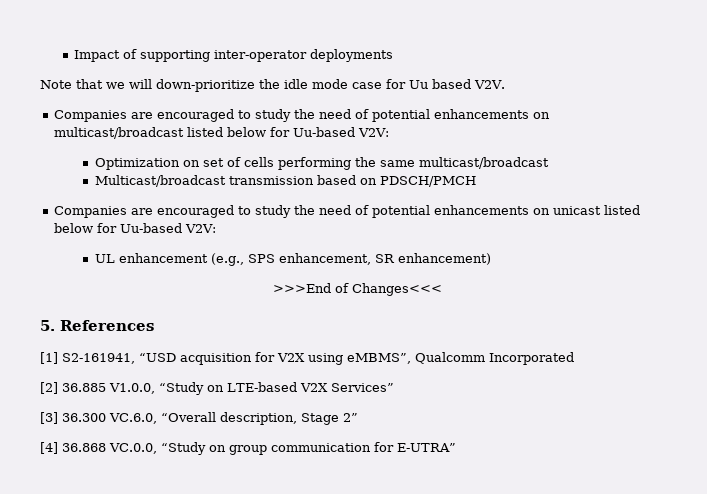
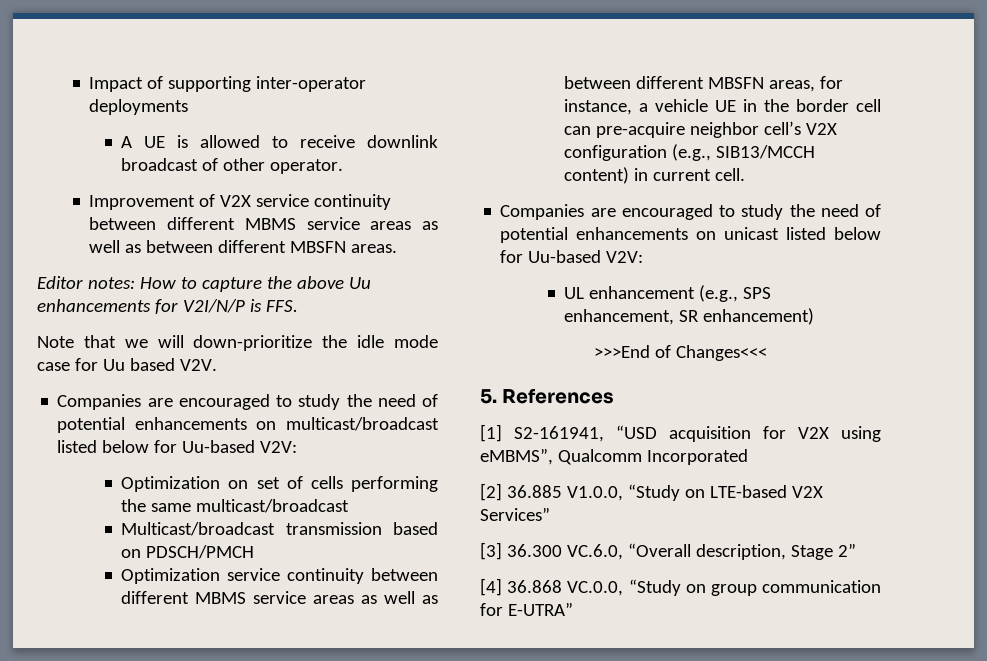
+ A UE is allowed to receive downlink broadcast of other operator.
+ Improvement of V2X service continuity between different MBMS service areas as well as between different MBSFN areas.
+ Editor notes: How to capture the above Uu enhancements for V2I/N/P is FFS.
+ Optimization service continuity between different MBMS service areas as well as between different MBSFN areas, for instance, a vehicle UE in the border cell can pre-acquire neighbor cell’s V2X configuration (e.g., SIB13/MCCH content) in current cell.

